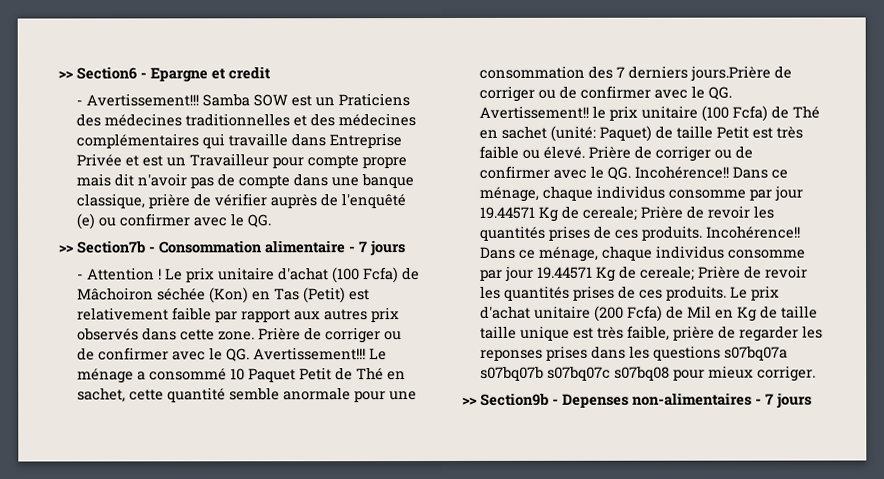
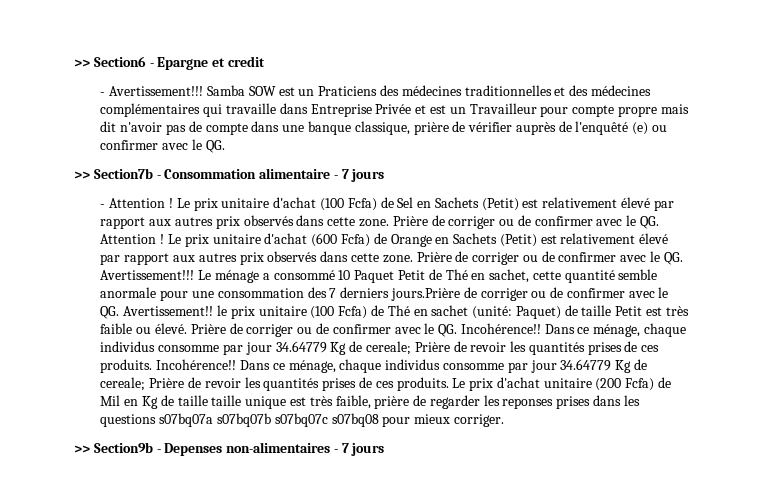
- Le prix unitaire d'achat (100 Fcfa) de Mâchoiron séchée (Kon) en Tas (Petit) est relativement faible par rapport aux autres prix observés dans cette zone.
+ Le prix unitaire d'achat (100 Fcfa) de Sel en Sachets (Petit) est relativement élevé par rapport aux autres prix observés dans cette zone. Prière de corriger ou de confirmer avec le QG. Attention ! Le prix unitaire d'achat (600 Fcfa) de Orange en Sachets (Petit) est relativement élevé par rapport aux autres prix observés dans cette zone.
- Prière de corriger ou de confirmer avec le QG. Incohérence!! Dans ce ménage, chaque individus consomme par jour 19.44571 Kg de cereale; Prière de revoir les quantités prises de ces produits. Incohérence!! Dans ce ménage, chaque individus consomme par jour 19.44571 Kg de cereale; Prière de revoir les quantités prises de ces produits.
+ Prière de corriger ou de confirmer avec le QG. Incohérence!! Dans ce ménage, chaque individus consomme par jour 34.64779 Kg de cereale; Prière de revoir les quantités prises de ces produits. Incohérence!! Dans ce ménage, chaque individus consomme par jour 34.64779 Kg de cereale; Prière de revoir les quantités prises de ces produits.

